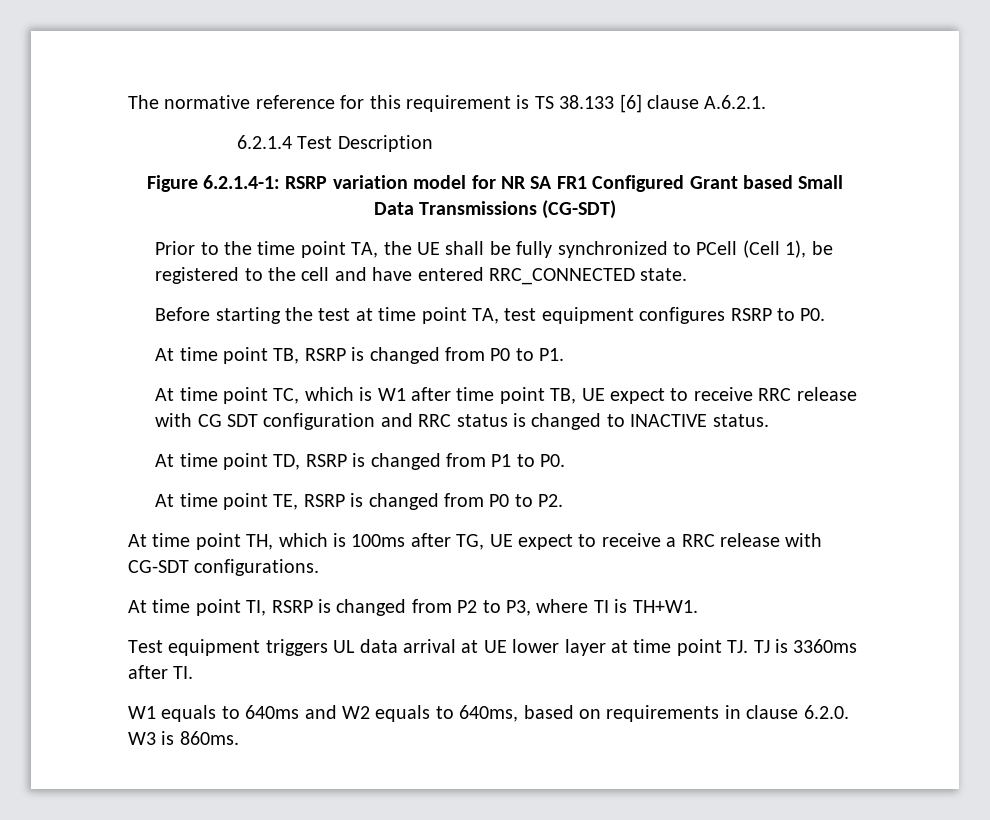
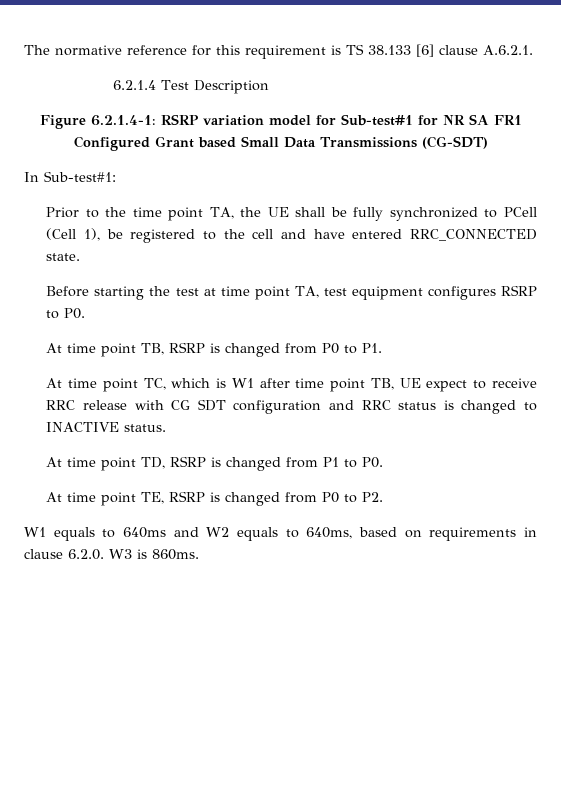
- Figure 6.2.1.4-1: RSRP variation model for NR SA FR1 Configured Grant based Small Data Transmissions (CG-SDT)
+ Figure 6.2.1.4-1: RSRP variation model for Sub-test#1 for NR SA FR1 Configured Grant based Small Data Transmissions (CG-SDT)
+ In Sub-test#1:
- At time point TH, which is 100ms after TG, UE expect to receive a RRC release with CG-SDT configurations.
- At time point TI, RSRP is changed from P2 to P3, where TI is TH+W1.
- Test equipment triggers UL data arrival at UE lower layer at time point TJ. TJ is 3360ms after TI.

